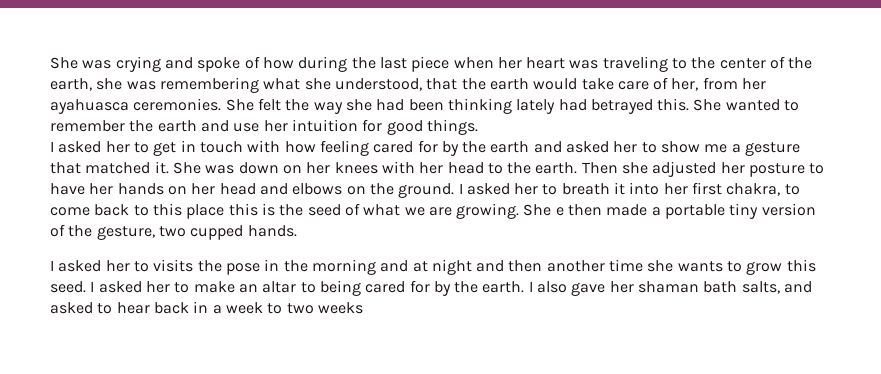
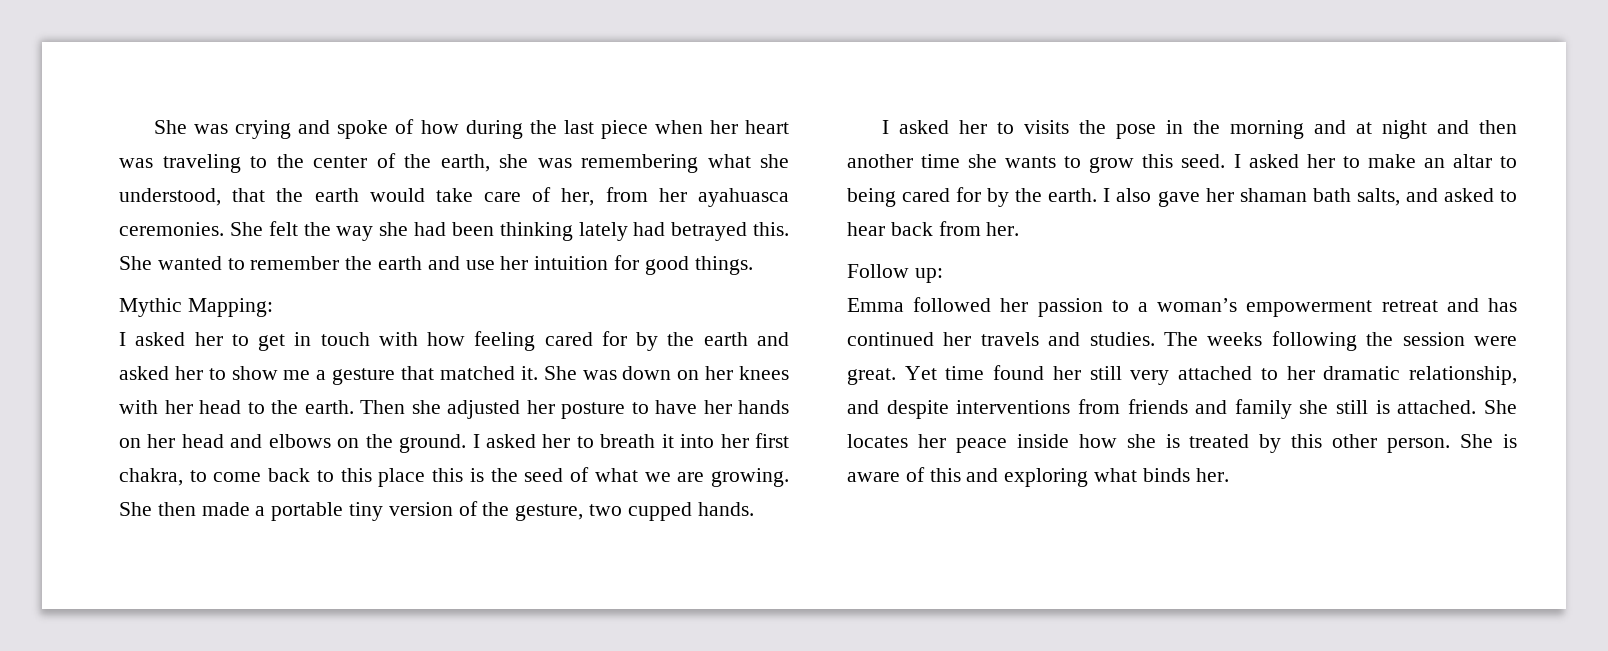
+ Mythic Mapping:
- She e then made a portable tiny version of the gesture, two cupped hands.
+ She then made a portable tiny version of the gesture, two cupped hands.
- I also gave her shaman bath salts, and asked to hear back in a week to two weeks
+ I also gave her shaman bath salts, and asked to hear back from her.
+ Follow up:
+ Emma followed her passion to a woman’s empowerment retreat and has continued her travels and studies. The weeks following the session were great. Yet time found her still very attached to her dramatic relationship, and despite interventions from friends and family she still is attached. She locates her peace inside how she is treated by this other person. She is aware of this and exploring what binds her.

